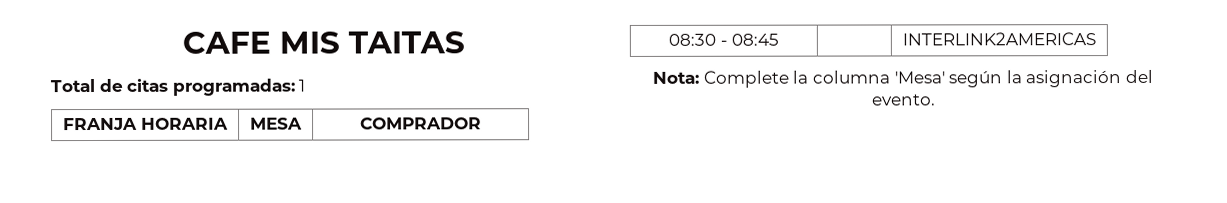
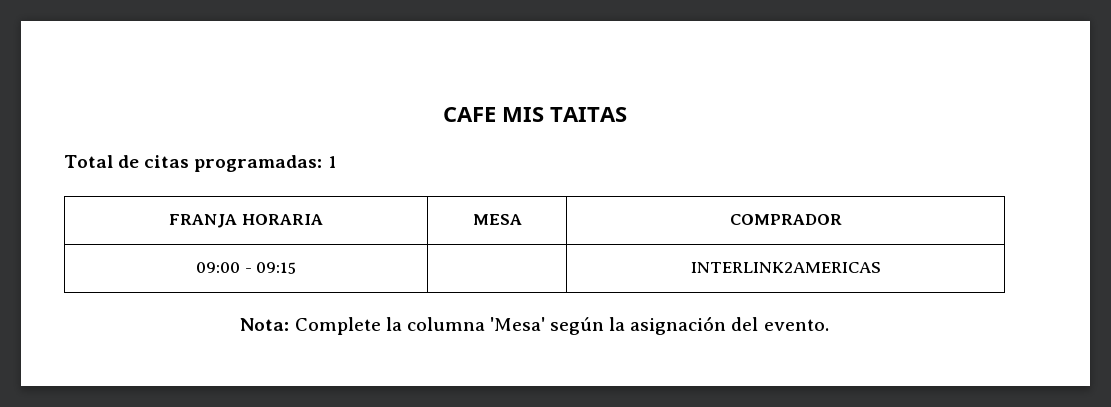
- 08:30 - 08:45 | | INTERLINK2AMERICAS
+ 09:00 - 09:15 | | INTERLINK2AMERICAS

